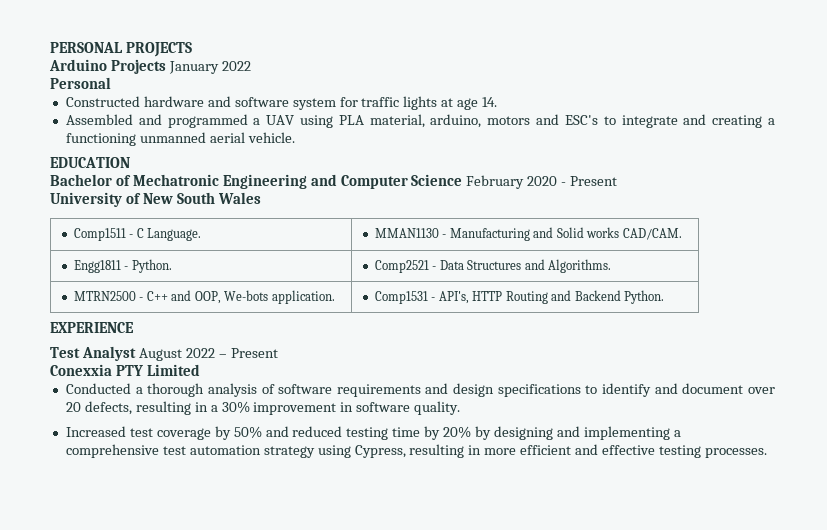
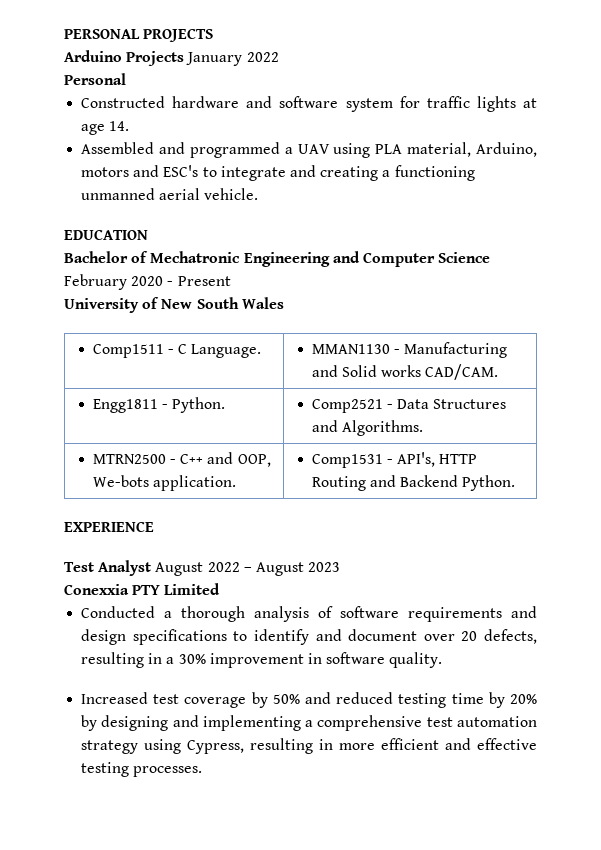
- Assembled and programmed a UAV using PLA material, arduino, motors and ESC's to integrate and creating a functioning unmanned aerial vehicle.
+ Assembled and programmed a UAV using PLA material, Arduino, motors and ESC's to integrate and creating a functioning unmanned aerial vehicle.
- Test Analyst August 2022 – Present
+ Test Analyst August 2022 – August 2023

